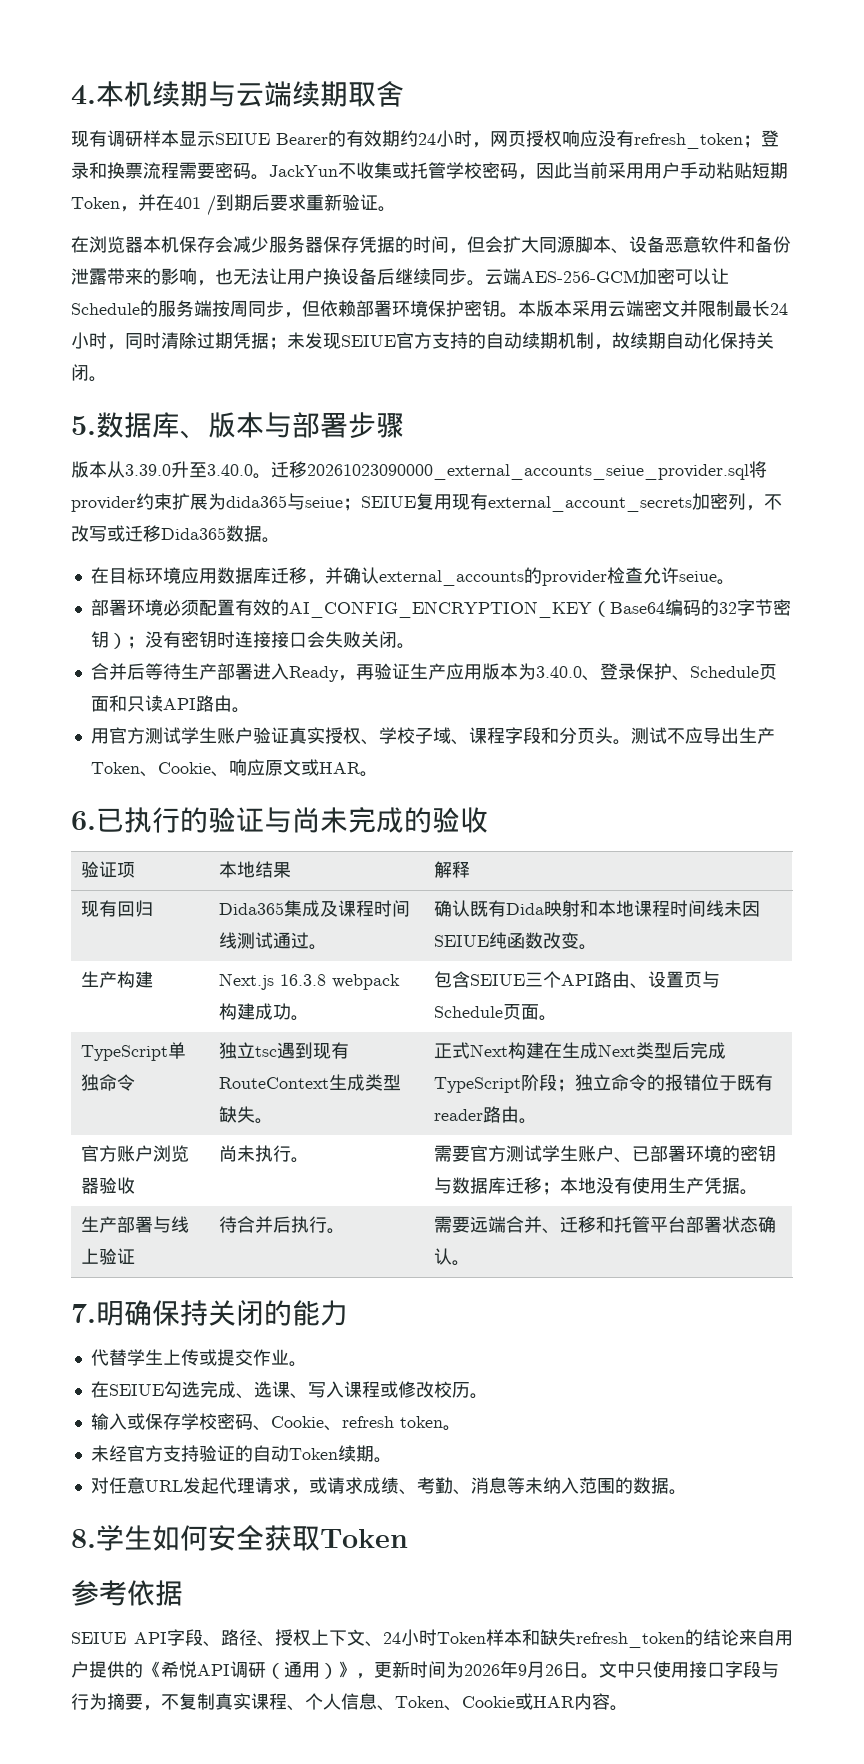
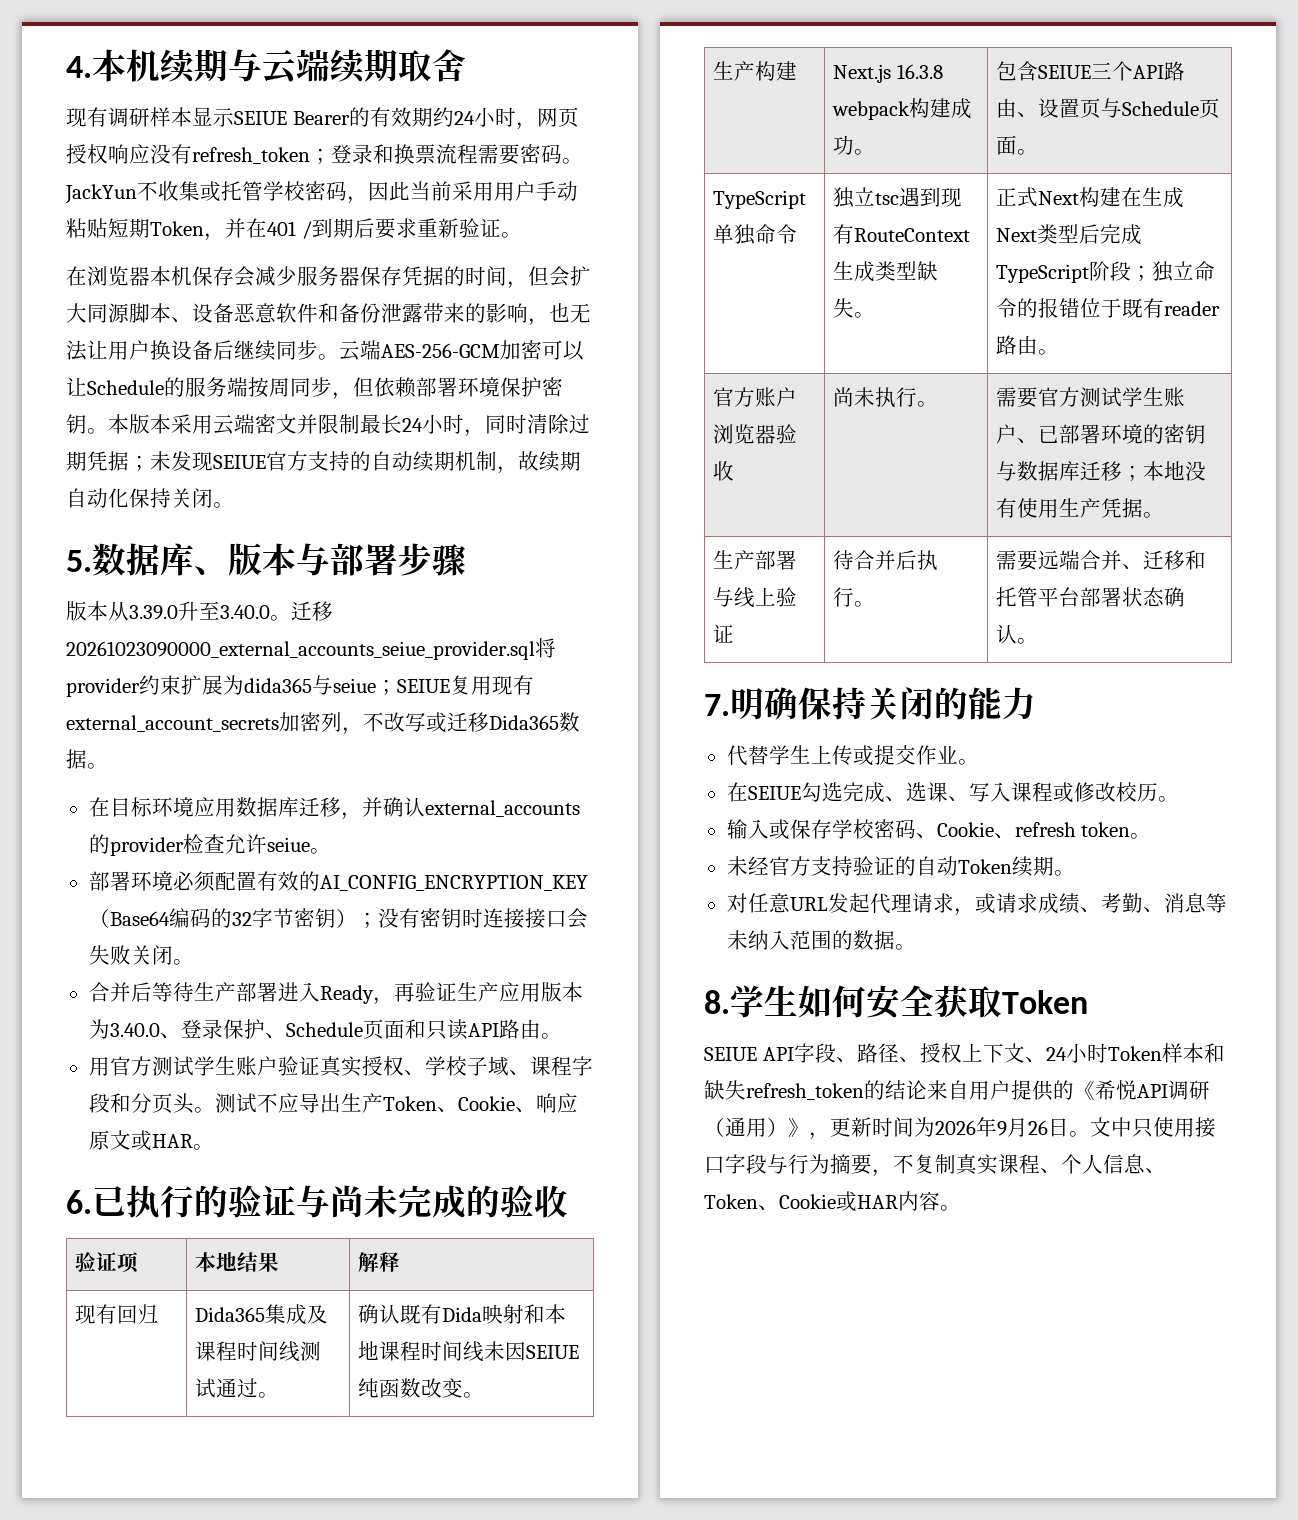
- 参考依据

